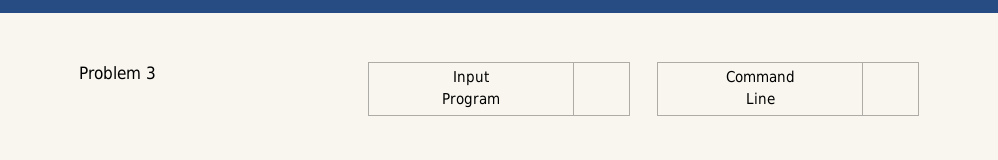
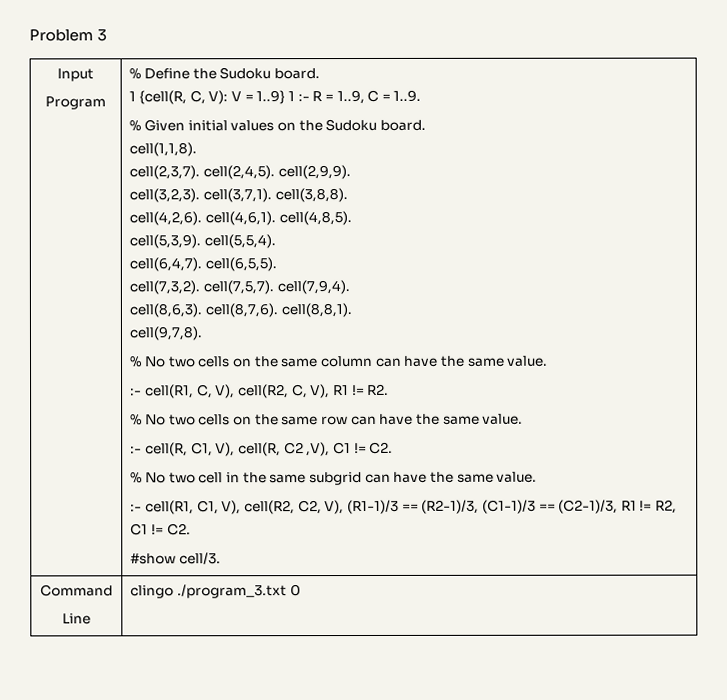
+ % Define the Sudoku board.
+ 1 {cell(R, C, V): V = 1..9} 1 :- R = 1..9, C = 1..9.
+ % Given initial values on the Sudoku board.
+ cell(1,1,8).
+ cell(2,3,7). cell(2,4,5). cell(2,9,9).
+ cell(3,2,3). cell(3,7,1). cell(3,8,8).
+ cell(4,2,6). cell(4,6,1). cell(4,8,5).
+ cell(5,3,9). cell(5,5,4).
+ cell(6,4,7). cell(6,5,5).
+ cell(7,3,2). cell(7,5,7). cell(7,9,4).
+ cell(8,6,3). cell(8,7,6). cell(8,8,1).
+ cell(9,7,8).
+ % No two cells on the same column can have the same value.
+ :- cell(R1, C, V), cell(R2, C, V), R1 != R2.
+ % No two cells on the same row can have the same value.
+ :- cell(R, C1, V), cell(R, C2 ,V), C1 != C2.
+ % No two cell in the same subgrid can have the same value.
+ :- cell(R1, C1, V), cell(R2, C2, V), (R1-1)/3 == (R2-1)/3, (C1-1)/3 == (C2-1)/3, R1 != R2, C1 != C2.
+ #show cell/3.
  Command
- Line |
+ Line | clingo ./program_3.txt 0

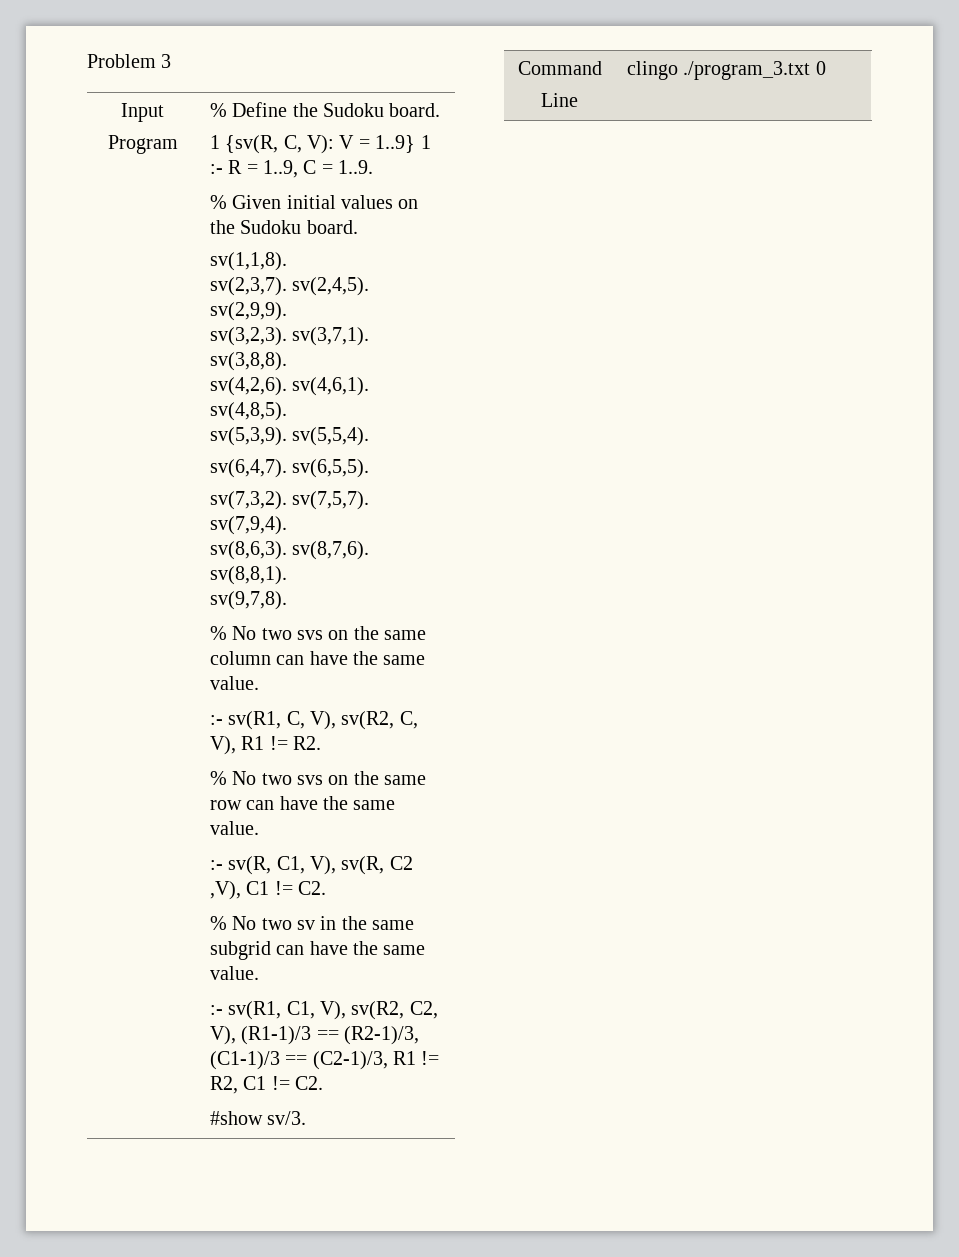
- 1 {cell(R, C, V): V = 1..9} 1 :- R = 1..9, C = 1..9.
+ 1 {sv(R, C, V): V = 1..9} 1 :- R = 1..9, C = 1..9.
- cell(1,1,8).
- cell(2,3,7). cell(2,4,5). cell(2,9,9).
- cell(3,2,3). cell(3,7,1). cell(3,8,8).
- cell(4,2,6). cell(4,6,1). cell(4,8,5).
- cell(5,3,9). cell(5,5,4).
- cell(6,4,7). cell(6,5,5).
- cell(7,3,2). cell(7,5,7). cell(7,9,4).
- cell(8,6,3). cell(8,7,6). cell(8,8,1).
- cell(9,7,8).
- % No two cells on the same column can have the same value.
+ sv(1,1,8).
+ sv(2,3,7). sv(2,4,5). sv(2,9,9).
+ sv(3,2,3). sv(3,7,1). sv(3,8,8).
+ sv(4,2,6). sv(4,6,1). sv(4,8,5).
+ sv(5,3,9). sv(5,5,4).
+ sv(6,4,7). sv(6,5,5).
+ sv(7,3,2). sv(7,5,7). sv(7,9,4).
+ sv(8,6,3). sv(8,7,6). sv(8,8,1).
+ sv(9,7,8).
+ % No two svs on the same column can have the same value.
- :- cell(R1, C, V), cell(R2, C, V), R1 != R2.
+ :- sv(R1, C, V), sv(R2, C, V), R1 != R2.
- % No two cells on the same row can have the same value.
+ % No two svs on the same row can have the same value.
- :- cell(R, C1, V), cell(R, C2 ,V), C1 != C2.
+ :- sv(R, C1, V), sv(R, C2 ,V), C1 != C2.
- % No two cell in the same subgrid can have the same value.
+ % No two sv in the same subgrid can have the same value.
- :- cell(R1, C1, V), cell(R2, C2, V), (R1-1)/3 == (R2-1)/3, (C1-1)/3 == (C2-1)/3, R1 != R2, C1 != C2.
+ :- sv(R1, C1, V), sv(R2, C2, V), (R1-1)/3 == (R2-1)/3, (C1-1)/3 == (C2-1)/3, R1 != R2, C1 != C2.
- #show cell/3.
+ #show sv/3.

